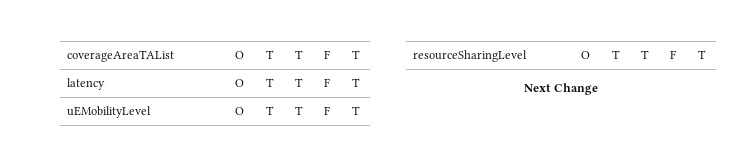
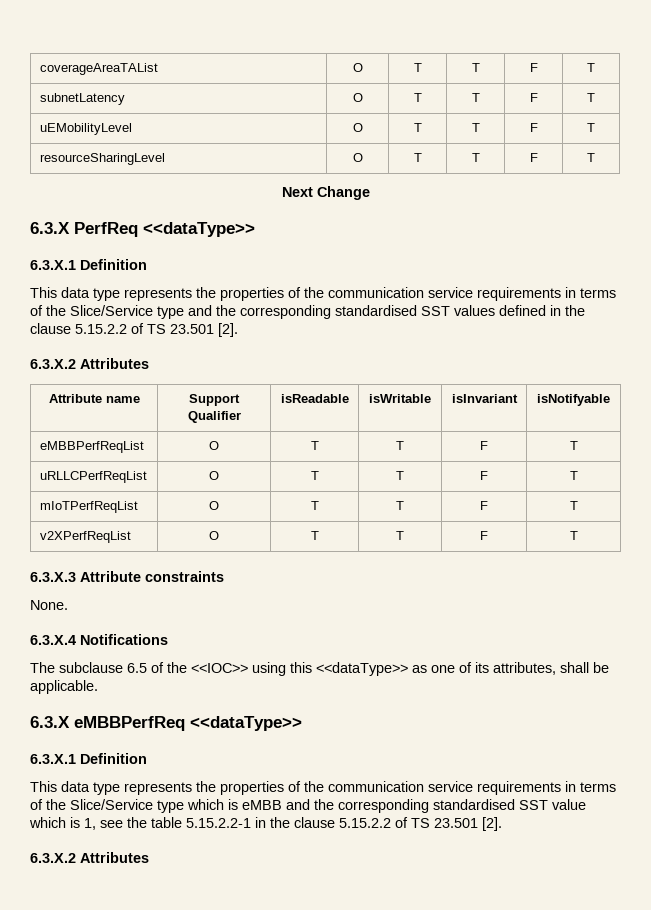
- latency | O | T | T | F | T
+ subnetLatency | O | T | T | F | T
+ 6.3.X PerfReq <<dataType>>
+ 6.3.X.1 Definition
+ This data type represents the properties of the communication service requirements in terms of the Slice/Service type and the corresponding standardised SST values defined in the clause 5.15.2.2 of TS 23.501 [2].
+ 6.3.X.2 Attributes
+ Attribute name | Support Qualifier | isReadable | isWritable | isInvariant | isNotifyable
+ eMBBPerfReqList | O | T | T | F | T
+ uRLLCPerfReqList | O | T | T | F | T
+ mIoTPerfReqList | O | T | T | F | T
+ v2XPerfReqList | O | T | T | F | T
+ 6.3.X.3 Attribute constraints
+ None.
+ 6.3.X.4 Notifications
+ The subclause 6.5 of the <<IOC>> using this <<dataType>> as one of its attributes, shall be applicable.
+ 6.3.X eMBBPerfReq <<dataType>>
+ 6.3.X.1 Definition
+ This data type represents the properties of the communication service requirements in terms of the Slice/Service type which is eMBB and the corresponding standardised SST value which is 1, see the table 5.15.2.2-1 in the clause 5.15.2.2 of TS 23.501 [2].
+ 6.3.X.2 Attributes

